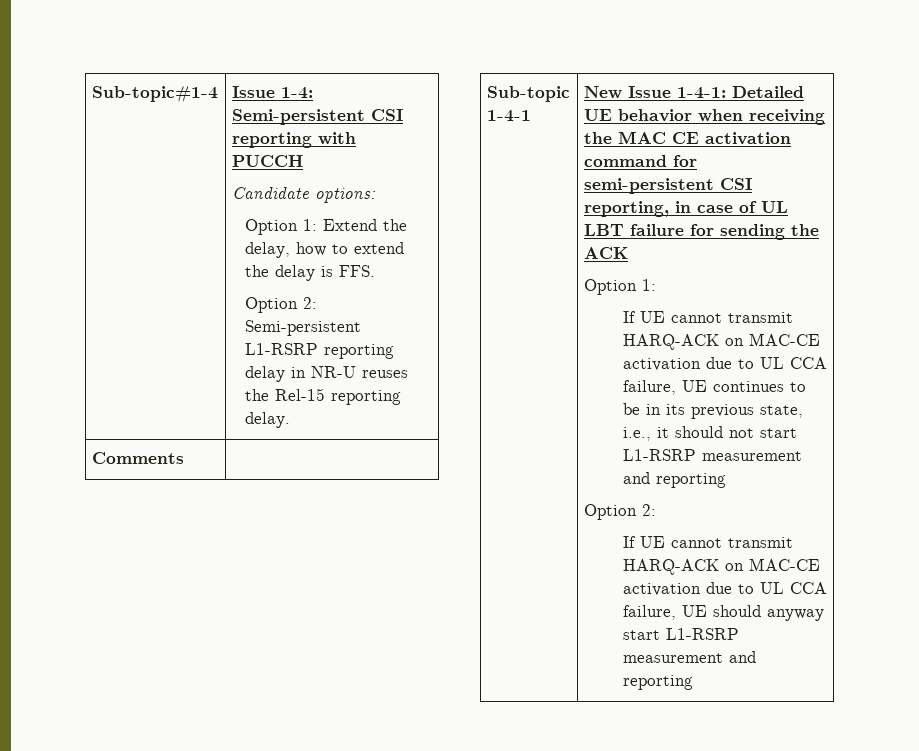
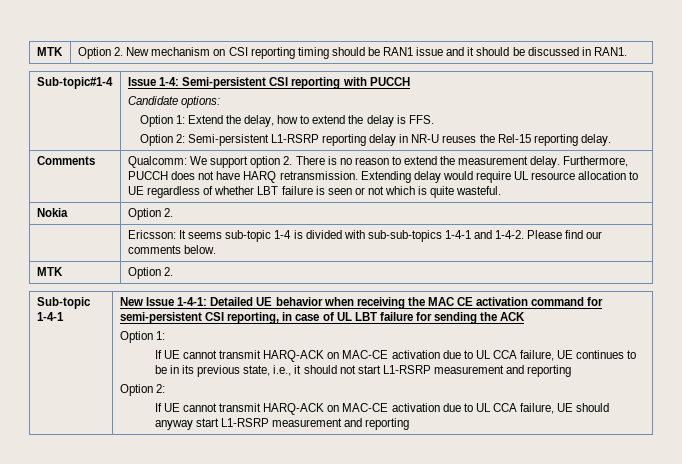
+ MTK | Option 2. New mechanism on CSI reporting timing should be RAN1 issue and it should be discussed in RAN1.
+ Qualcomm: We support option 2. There is no reason to extend the measurement delay. Furthermore, PUCCH does not have HARQ retransmission. Extending delay would require UL resource allocation to UE regardless of whether LBT failure is seen or not which is quite wasteful.
+ Nokia | Option 2.
+ | Ericsson: It seems sub-topic 1-4 is divided with sub-sub-topics 1-4-1 and 1-4-2. Please find our comments below.
+ MTK | Option 2.

